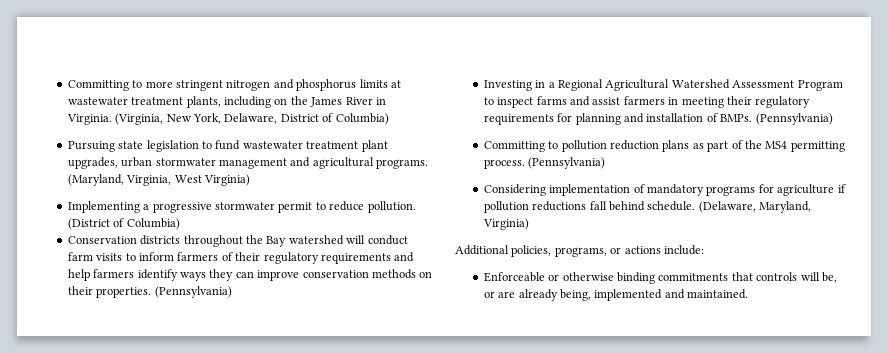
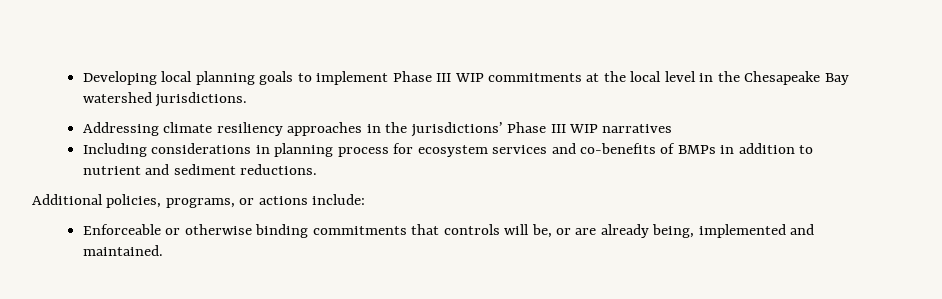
- Committing to more stringent nitrogen and phosphorus limits at wastewater treatment plants, including on the James River in Virginia. (Virginia, New York, Delaware, District of Columbia)
- Pursuing state legislation to fund wastewater treatment plant upgrades, urban stormwater management and agricultural programs. (Maryland, Virginia, West Virginia)
- Implementing a progressive stormwater permit to reduce pollution. (District of Columbia)
- Conservation districts throughout the Bay watershed will conduct farm visits to inform farmers of their regulatory requirements and help farmers identify ways they can improve conservation methods on their properties. (Pennsylvania)
- Investing in a Regional Agricultural Watershed Assessment Program to inspect farms and assist farmers in meeting their regulatory requirements for planning and installation of BMPs. (Pennsylvania)
- Committing to pollution reduction plans as part of the MS4 permitting process. (Pennsylvania)
- Considering implementation of mandatory programs for agriculture if pollution reductions fall behind schedule. (Delaware, Maryland, Virginia)
+ Developing local planning goals to implement Phase III WIP commitments at the local level in the Chesapeake Bay watershed jurisdictions.
+ Addressing climate resiliency approaches in the jurisdictions’ Phase III WIP narratives
+ Including considerations in planning process for ecosystem services and co-benefits of BMPs in addition to nutrient and sediment reductions.

